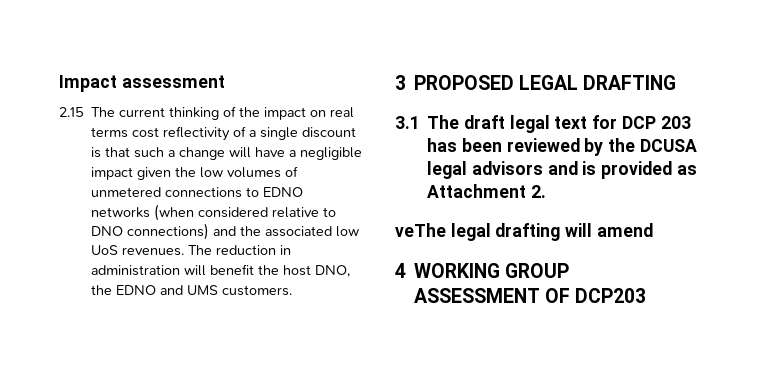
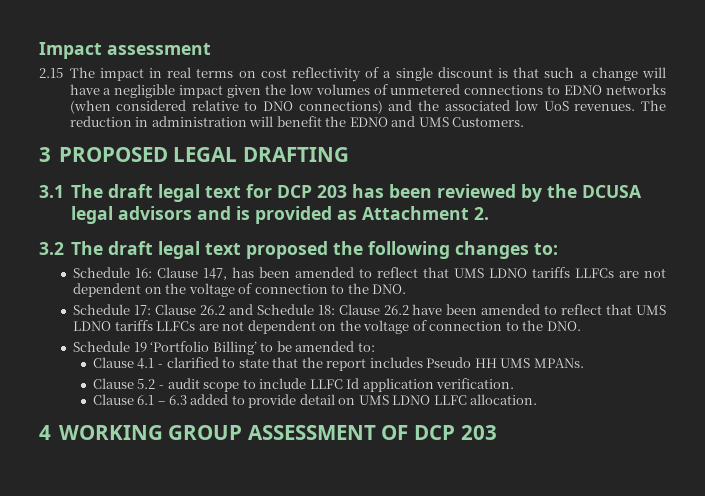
- 2.15 The current thinking of the impact on real terms cost reflectivity of a single discount is that such a change will have a negligible impact given the low volumes of unmetered connections to EDNO networks (when considered relative to DNO connections) and the associated low UoS revenues.
+ 2.15 The impact in real terms on cost reflectivity of a single discount is that such a change will have a negligible impact given the low volumes of unmetered connections to EDNO networks (when considered relative to DNO connections) and the associated low UoS revenues.
- The reduction in administration will benefit the host DNO, the EDNO and UMS customers.
+ The reduction in administration will benefit the EDNO and UMS Customers.
- veThe legal drafting will amend
+ 3.2 The draft legal text proposed the following changes to:
+ Schedule 16: Clause 147, has been amended to reflect that UMS LDNO tariffs LLFCs are not dependent on the voltage of connection to the DNO.
+ Schedule 17: Clause 26.2 and Schedule 18: Clause 26.2 have been amended to reflect that UMS LDNO tariffs LLFCs are not dependent on the voltage of connection to the DNO.
+ Schedule 19 ‘Portfolio Billing’ to be amended to:
+ Clause 4.1 - clarified to state that the report includes Pseudo HH UMS MPANs.
+ Clause 5.2 - audit scope to include LLFC Id application verification.
+ Clause 6.1 – 6.3 added to provide detail on UMS LDNO LLFC allocation.
- 4 WORKING GROUP ASSESSMENT OF DCP203
+ 4 WORKING GROUP ASSESSMENT OF DCP 203

